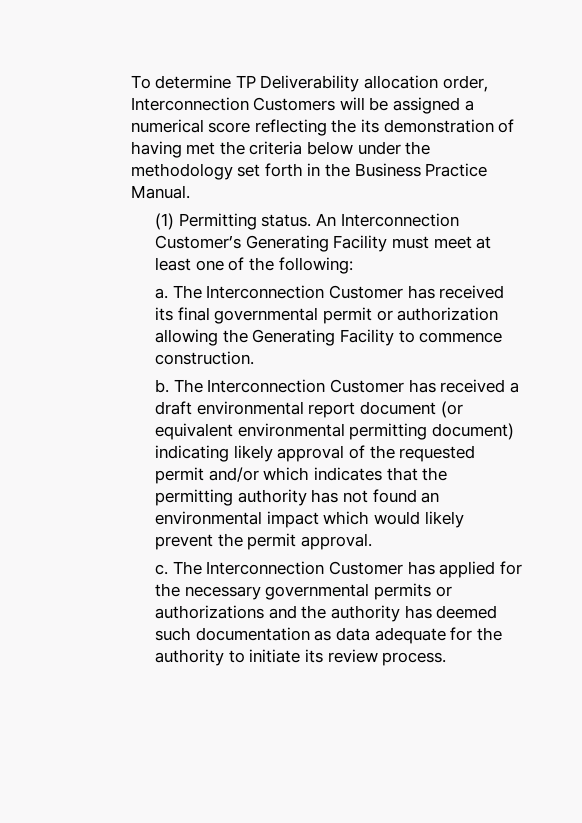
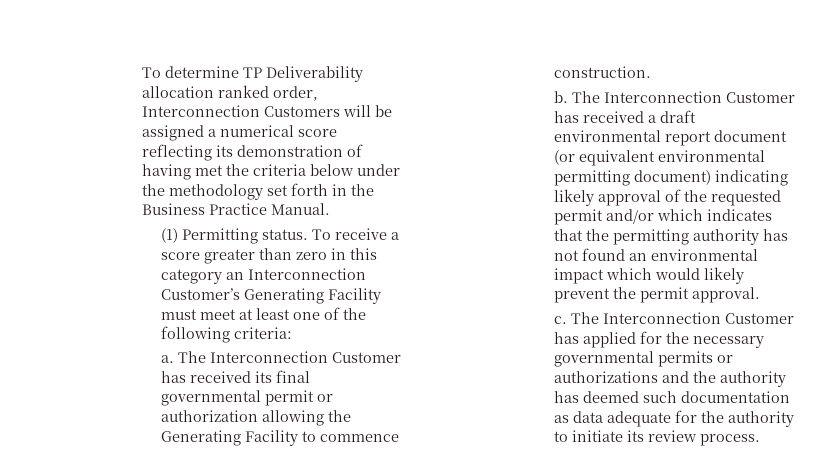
- To determine TP Deliverability allocation order, Interconnection Customers will be assigned a numerical score reflecting the its demonstration of having met the criteria below under the methodology set forth in the Business Practice Manual.
+ To determine TP Deliverability allocation ranked order, Interconnection Customers will be assigned a numerical score reflecting its demonstration of having met the criteria below under the methodology set forth in the Business Practice Manual.
- An Interconnection Customer’s Generating Facility must meet at least one of the following:
+ To receive a score greater than zero in this category an Interconnection Customer’s Generating Facility must meet at least one of the following criteria:

